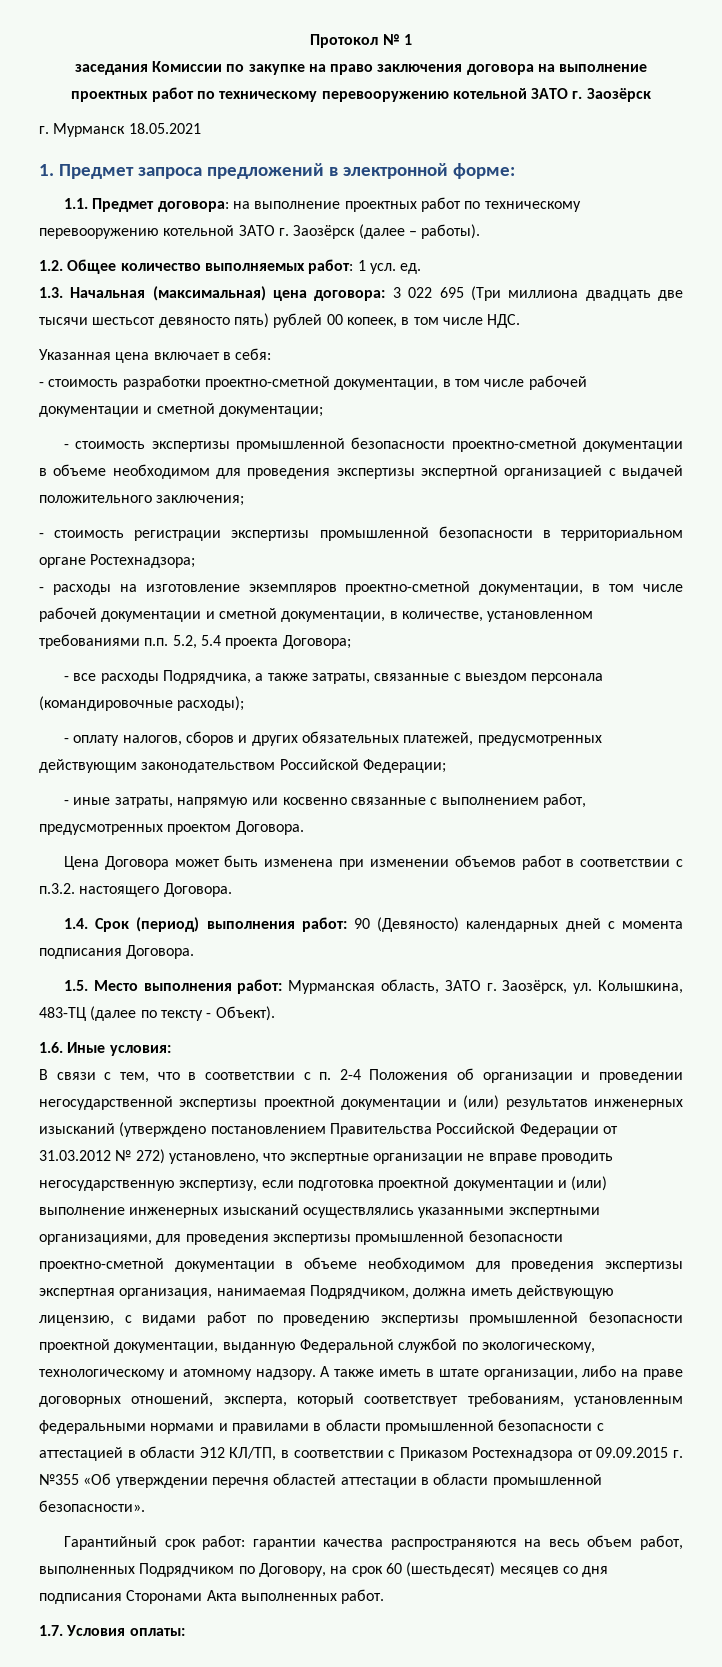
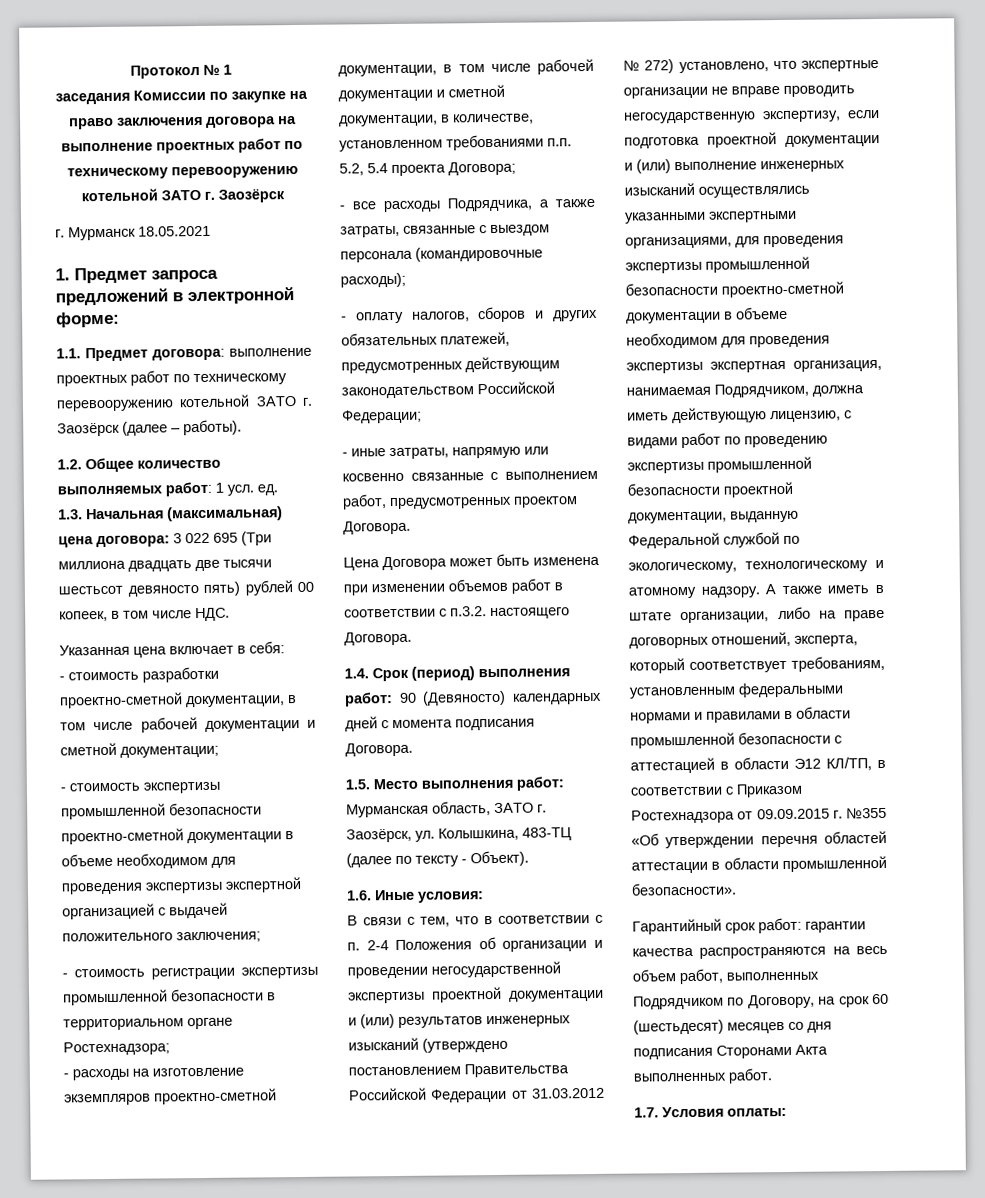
- 1.1. Предмет договора: на выполнение проектных работ по техническому перевооружению котельной ЗАТО г. Заозёрск (далее – работы).
+ 1.1. Предмет договора: выполнение проектных работ по техническому перевооружению котельной ЗАТО г. Заозёрск (далее – работы).

